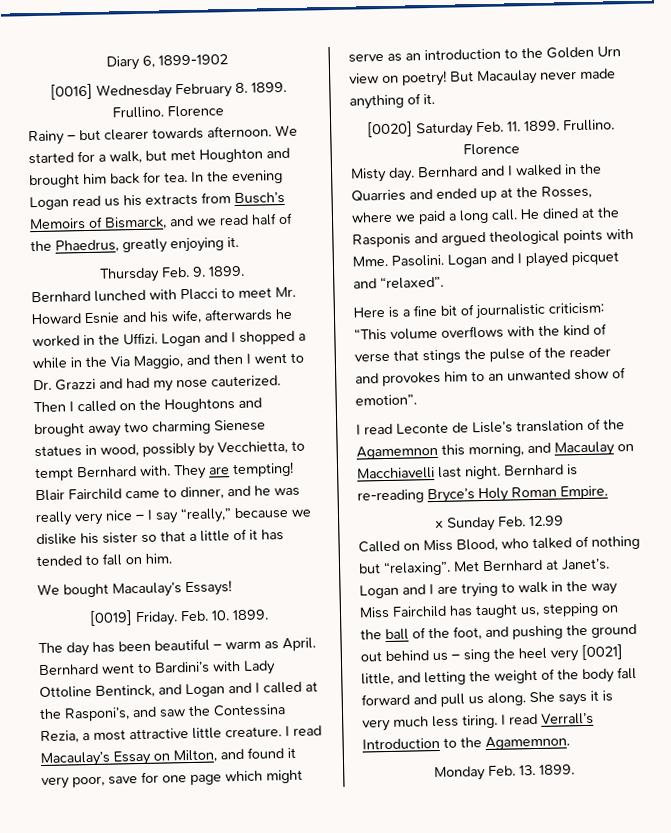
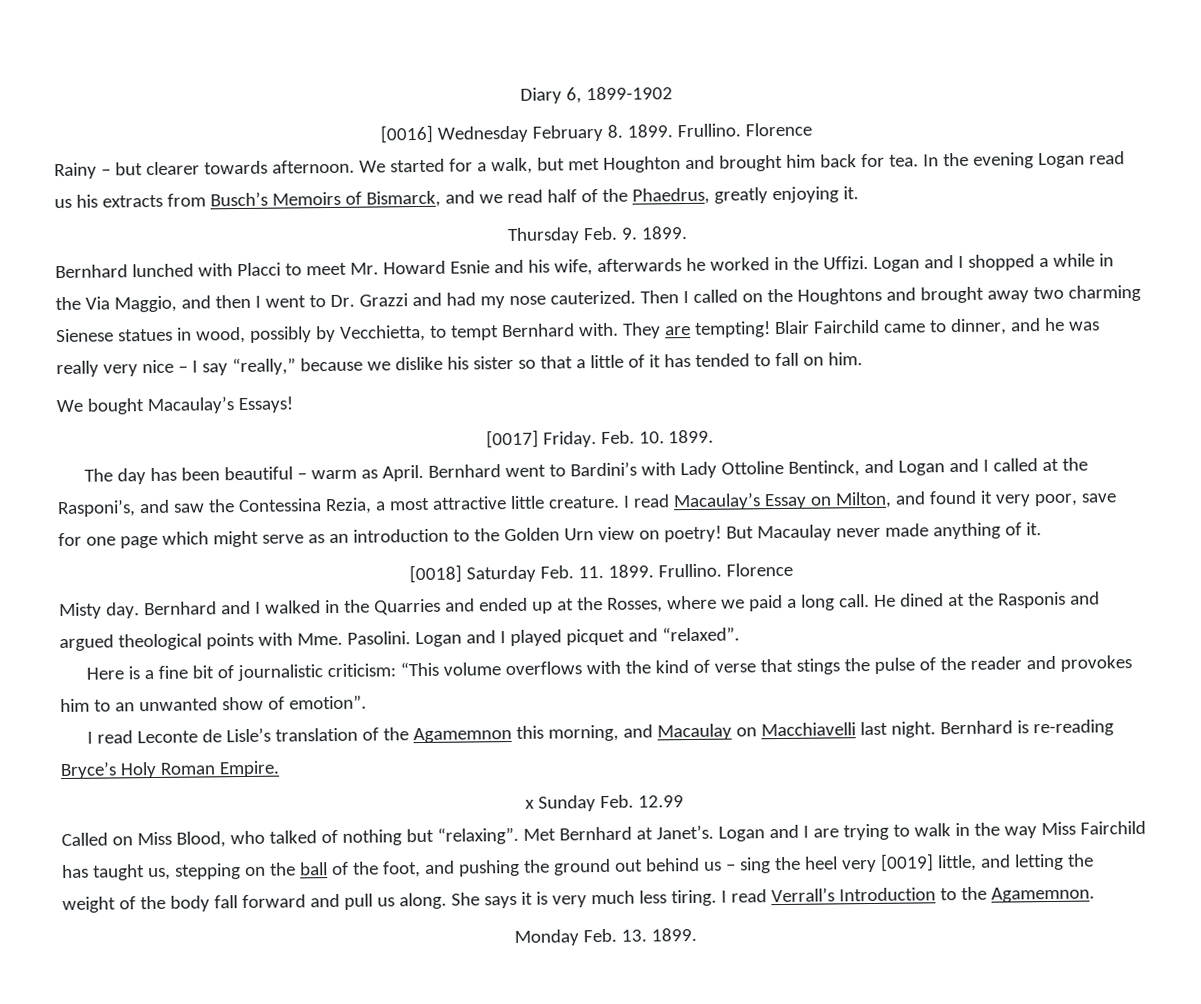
- [0019] Friday.
+ [0017] Friday.
- [0020] Saturday Feb. 11. 1899.
+ [0018] Saturday Feb. 11. 1899.
- Logan and I are trying to walk in the way Miss Fairchild has taught us, stepping on the ball of the foot, and pushing the ground out behind us – sing the heel very [0021] little, and letting the weight of the body fall forward and pull us along.
+ Logan and I are trying to walk in the way Miss Fairchild has taught us, stepping on the ball of the foot, and pushing the ground out behind us – sing the heel very [0019] little, and letting the weight of the body fall forward and pull us along.

